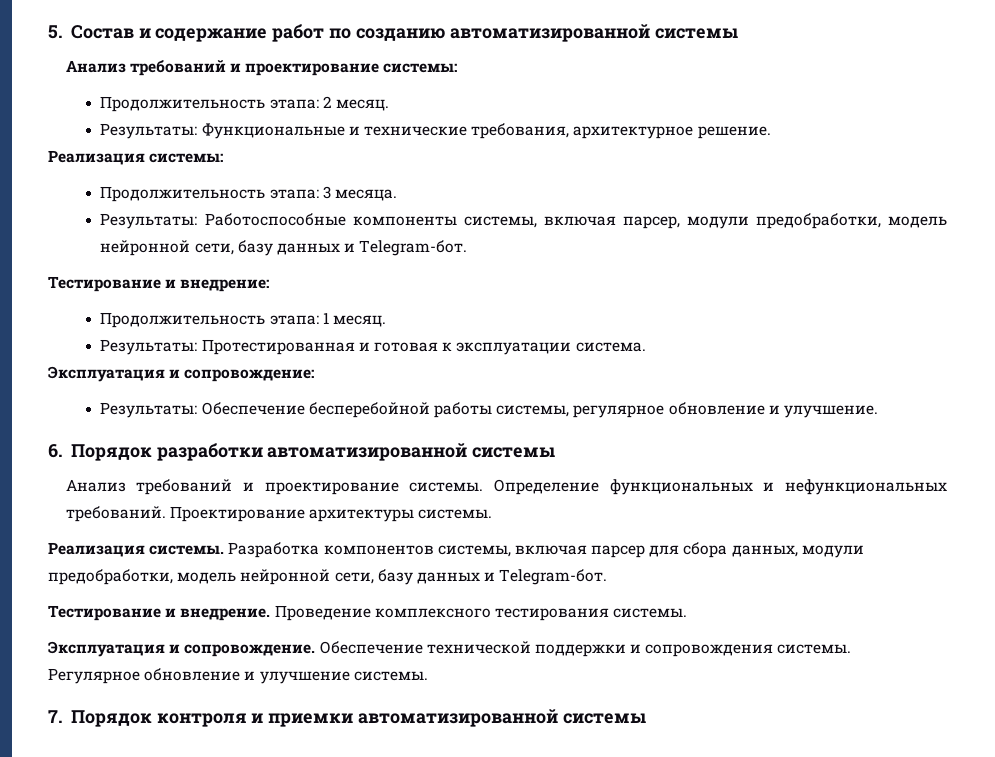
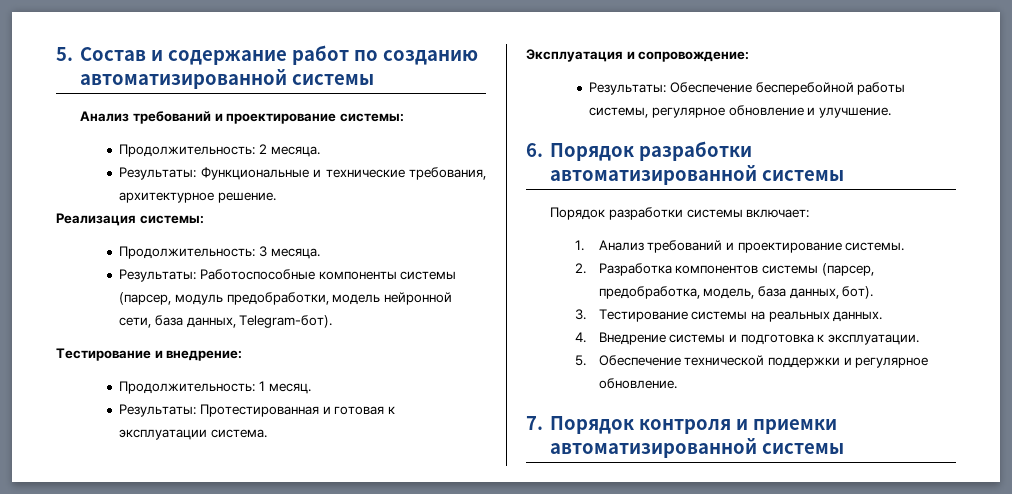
- Продолжительность этапа: 2 месяц.
+ Продолжительность: 2 месяца.
- Продолжительность этапа: 3 месяца.
+ Продолжительность: 3 месяца.
- Результаты: Работоспособные компоненты системы, включая парсер, модули предобработки, модель нейронной сети, базу данных и Telegram-бот.
+ Результаты: Работоспособные компоненты системы (парсер, модуль предобработки, модель нейронной сети, база данных, Telegram-бот).
- Продолжительность этапа: 1 месяц.
+ Продолжительность: 1 месяц.
- Анализ требований и проектирование системы. Определение функциональных и нефункциональных требований. Проектирование архитектуры системы.
- Реализация системы. Разработка компонентов системы, включая парсер для сбора данных, модули предобработки, модель нейронной сети, базу данных и Telegram-бот.
- Тестирование и внедрение. Проведение комплексного тестирования системы.
- Эксплуатация и сопровождение. Обеспечение технической поддержки и сопровождения системы. Регулярное обновление и улучшение системы.
+ Порядок разработки системы включает:
+ 1. Анализ требований и проектирование системы.
+ 2. Разработка компонентов системы (парсер, предобработка, модель, база данных, бот).
+ 3. Тестирование системы на реальных данных.
+ 4. Внедрение системы и подготовка к эксплуатации.
+ 5. Обеспечение технической поддержки и регулярное обновление.

